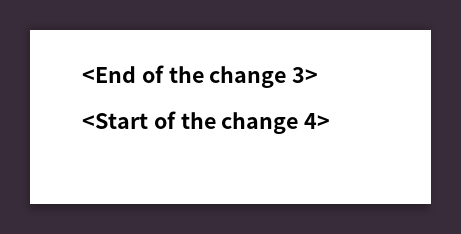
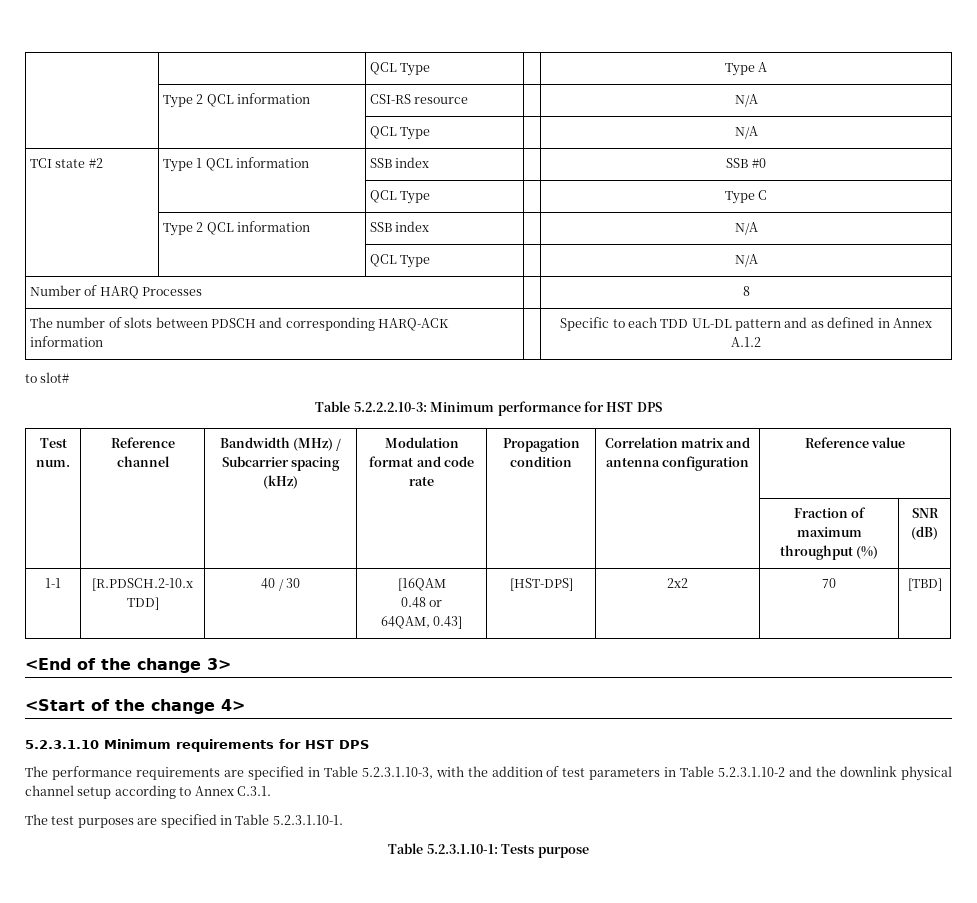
+ | | QCL Type | | Type A
+ | Type 2 QCL information | CSI-RS resource | | N/A
+ | | QCL Type | | N/A
+ TCI state #2 | Type 1 QCL information | SSB index | | SSB #0
+ | | QCL Type | | Type C
+ | Type 2 QCL information | SSB index | | N/A
+ | | QCL Type | | N/A
+ Number of HARQ Processes | | 8
+ The number of slots between PDSCH and corresponding HARQ-ACK information | | Specific to each TDD UL-DL pattern and as defined in Annex A.1.2
+ to slot#
+ Table 5.2.2.2.10-3: Minimum performance for HST DPS
+ Test num. | Reference channel | Bandwidth (MHz) / Subcarrier spacing (kHz) | Modulation format and code rate | Propagation condition | Correlation matrix and antenna configuration | Reference value
+ | | | | | | Fraction of maximum throughput (%) | SNR (dB)
+ 1-1 | [R.PDSCH.2-10.x TDD] | 40 / 30 | [16QAM
+ 0.48 or
+ 64QAM, 0.43] | [HST-DPS] | 2x2 | 70 | [TBD]
+ 5.2.3.1.10 Minimum requirements for HST DPS
+ The performance requirements are specified in Table 5.2.3.1.10-3, with the addition of test parameters in Table 5.2.3.1.10-2 and the downlink physical channel setup according to Annex C.3.1.
+ The test purposes are specified in Table 5.2.3.1.10-1.
+ Table 5.2.3.1.10-1: Tests purpose

